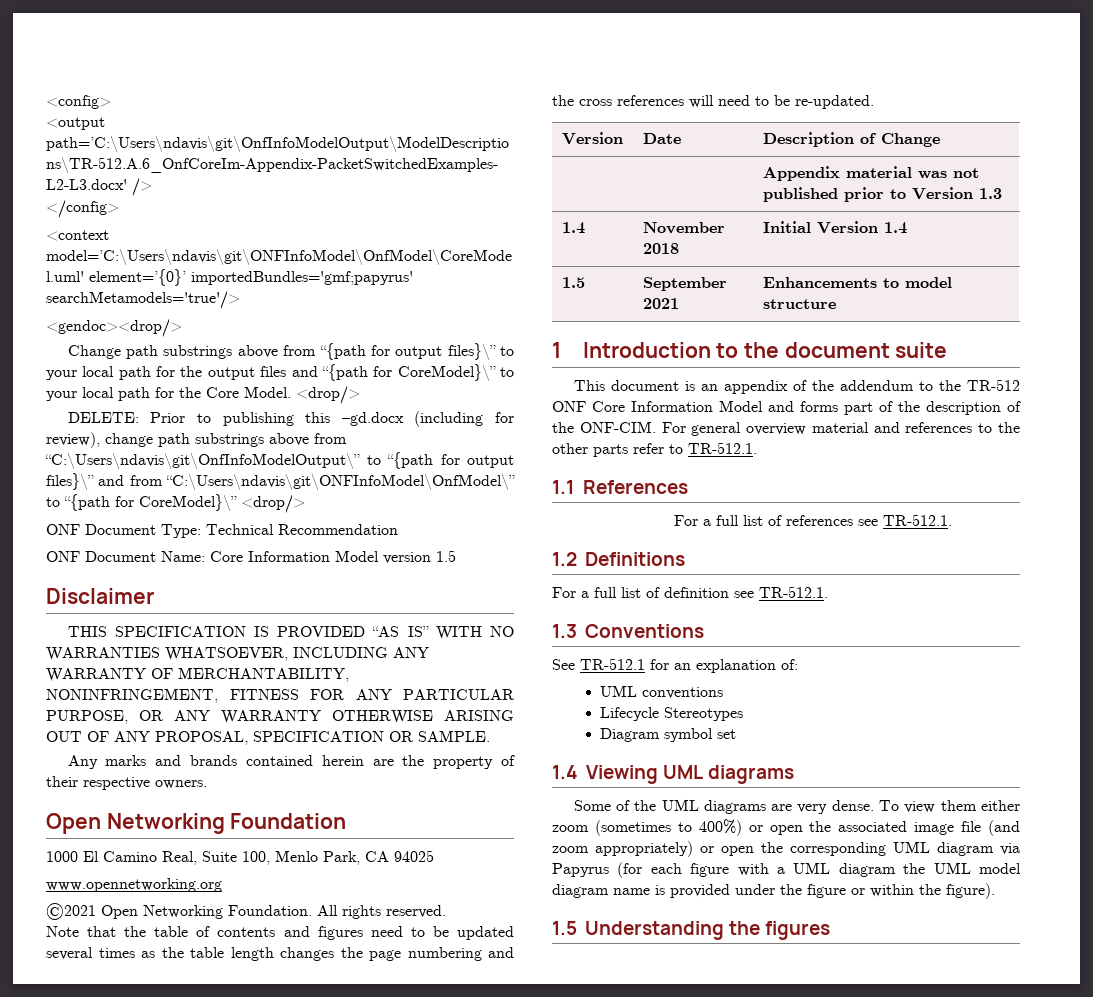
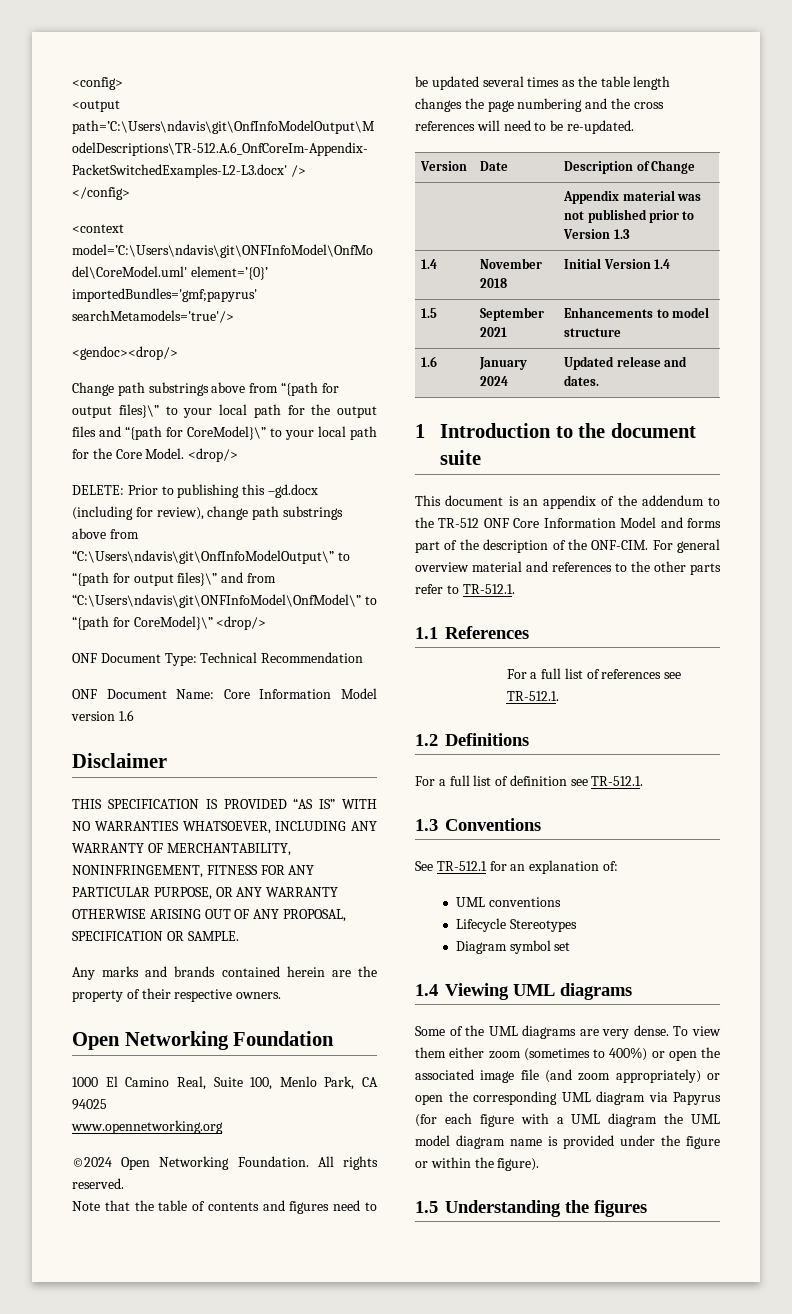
- ONF Document Name: Core Information Model version 1.5
+ ONF Document Name: Core Information Model version 1.6
- ©2021 Open Networking Foundation.
+ ©2024 Open Networking Foundation.
+ 1.6 | January 2024 | Updated release and dates.

